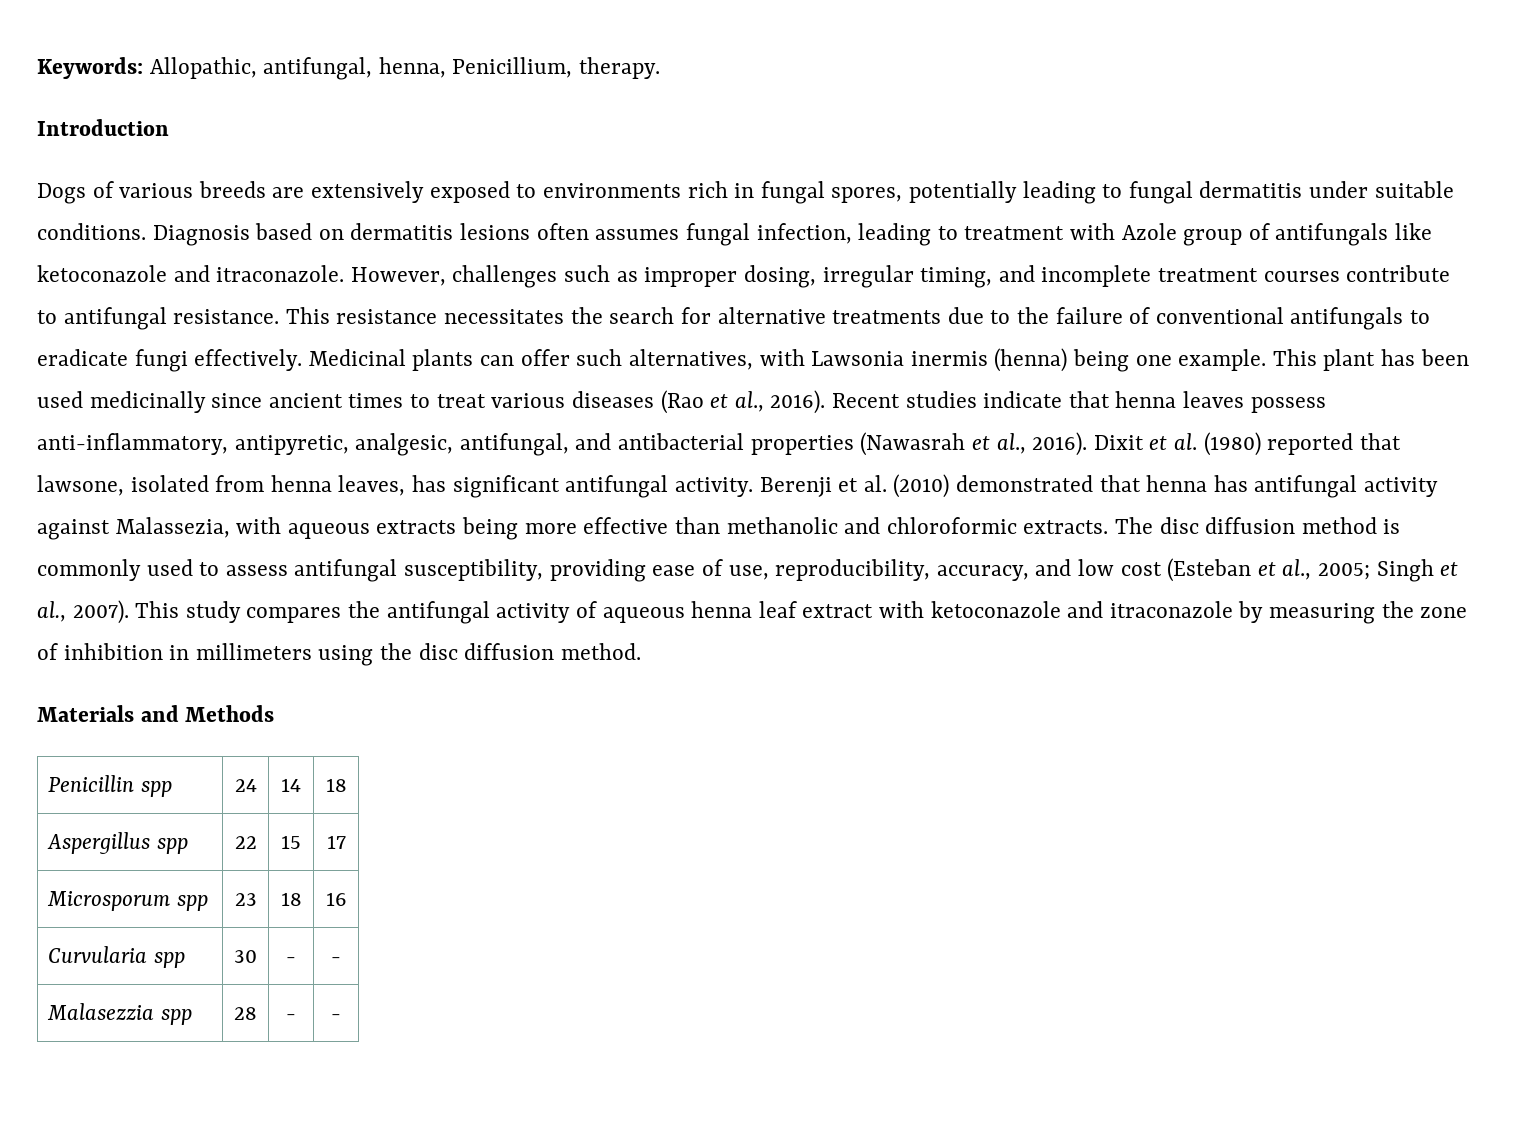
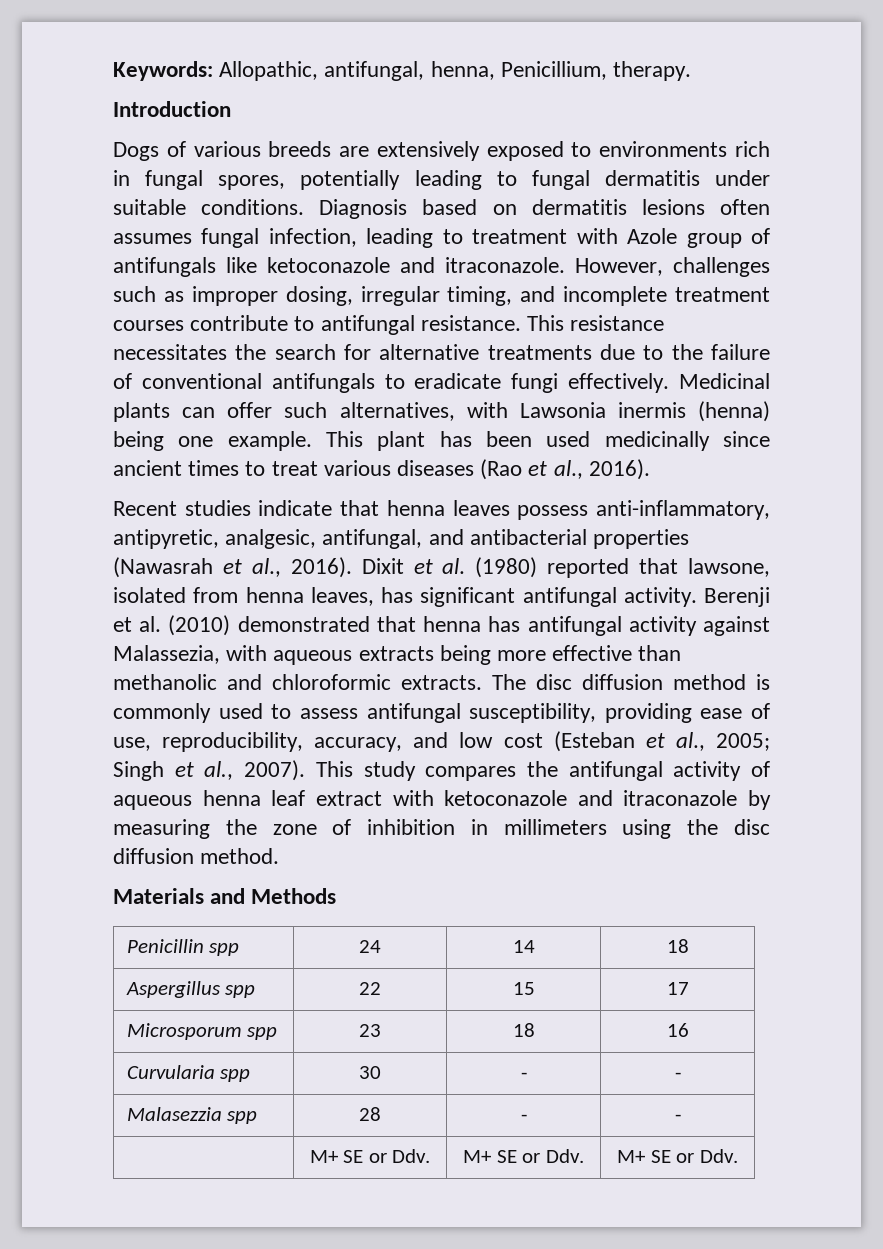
- This plant has been used medicinally since ancient times to treat various diseases (Rao et al., 2016). Recent studies indicate that henna leaves possess anti-inflammatory, antipyretic, analgesic, antifungal, and antibacterial properties (Nawasrah et al., 2016).
+ This plant has been used medicinally since ancient times to treat various diseases (Rao et al., 2016).
+ Recent studies indicate that henna leaves possess anti-inflammatory, antipyretic, analgesic, antifungal, and antibacterial properties (Nawasrah et al., 2016).
+ | M+ SE or Ddv. | M+ SE or Ddv. | M+ SE or Ddv.

